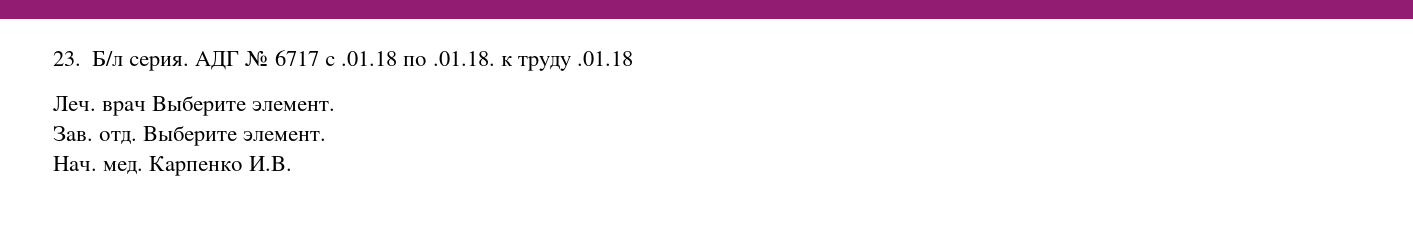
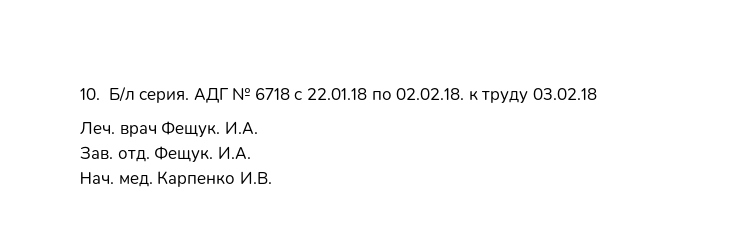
- 23. Б/л серия.
+ 10. Б/л серия.
- АДГ № 6717 с .01.18 по .01.18. к труду .01.18
+ АДГ № 6718 с 22.01.18 по 02.02.18. к труду 03.02.18
- Леч. врач Выберите элемент.
+ Леч. врач Фещук. И.А.
- Зав. отд. Выберите элемент.
+ Зав. отд. Фещук. И.А.

